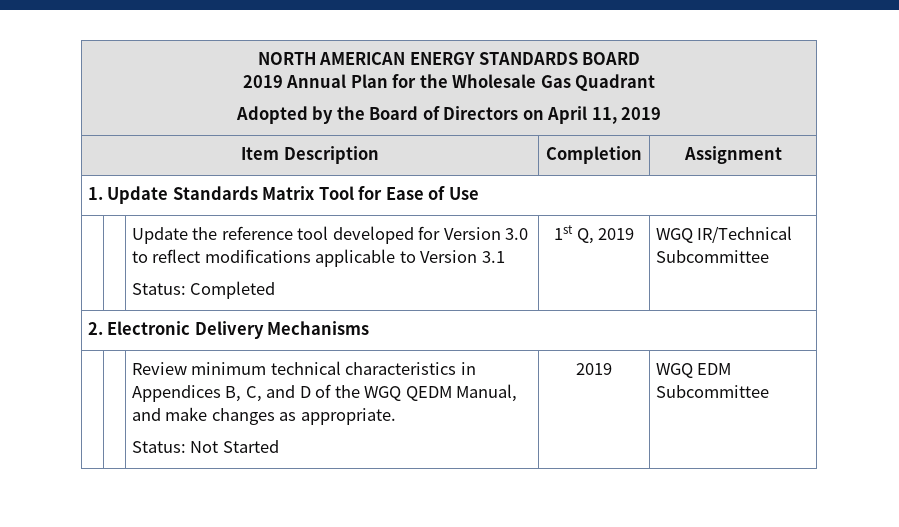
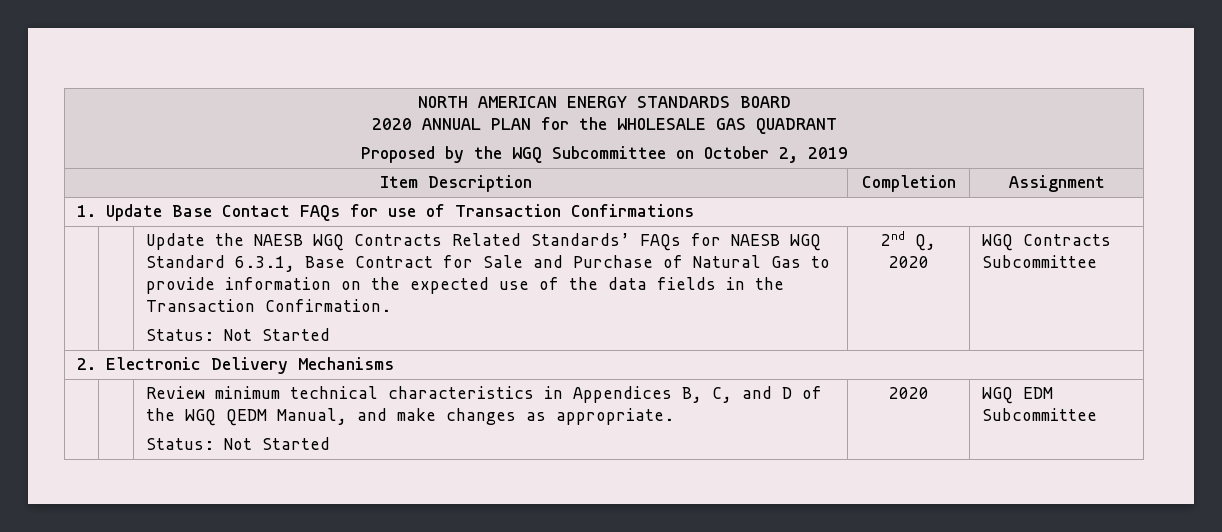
  NORTH AMERICAN ENERGY STANDARDS BOARD
- 2019 Annual Plan for the Wholesale Gas Quadrant
- Adopted by the Board of Directors on April 11, 2019
+ 2020 ANNUAL PLAN for the WHOLESALE GAS QUADRANT
+ Proposed by the WGQ Subcommittee on October 2, 2019
- 1. Update Standards Matrix Tool for Ease of Use
- | | Update the reference tool developed for Version 3.0 to reflect modifications applicable to Version 3.1
- Status: Completed | 1st Q, 2019 | WGQ IR/Technical Subcommittee
+ 1. Update Base Contact FAQs for use of Transaction Confirmations
+ | | Update the NAESB WGQ Contracts Related Standards’ FAQs for NAESB WGQ Standard 6.3.1, Base Contract for Sale and Purchase of Natural Gas to provide information on the expected use of the data fields in the Transaction Confirmation.
+ Status: Not Started | 2nd Q, 2020 | WGQ Contracts Subcommittee
  | | Review minimum technical characteristics in Appendices B, C, and D of the WGQ QEDM Manual, and make changes as appropriate.
- Status: Not Started | 2019 | WGQ EDM Subcommittee
+ Status: Not Started | 2020 | WGQ EDM Subcommittee

